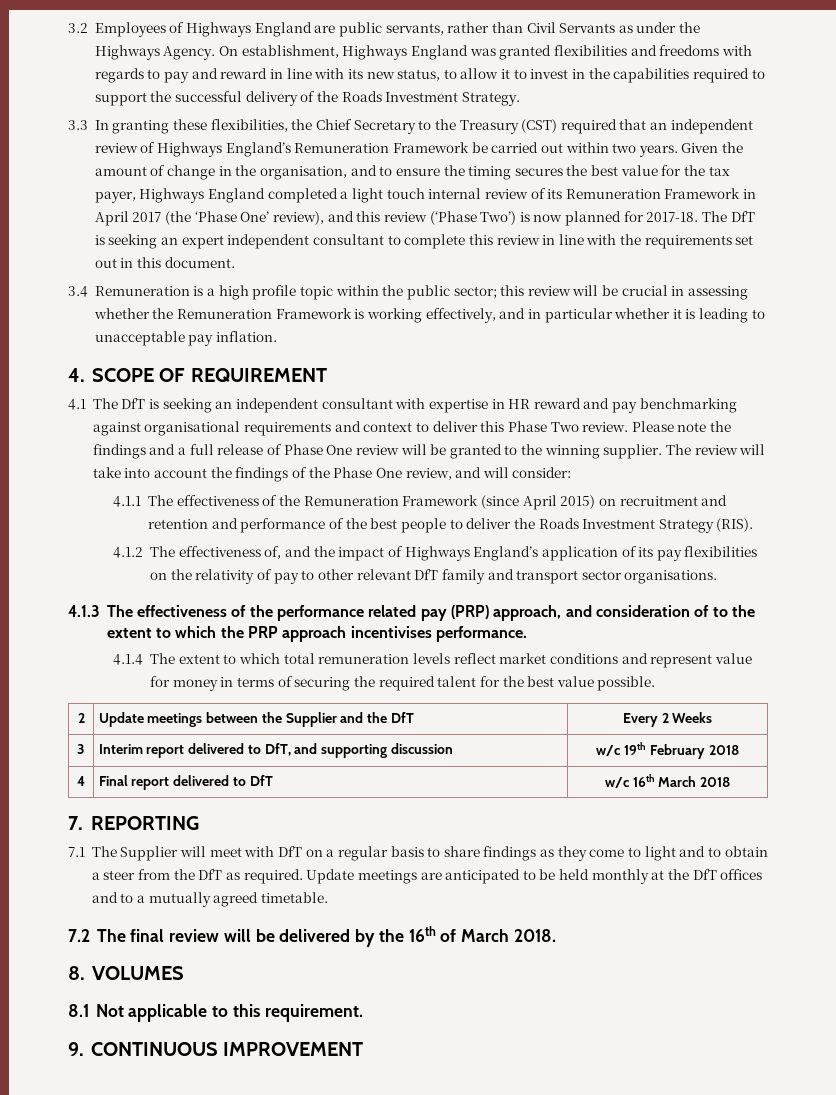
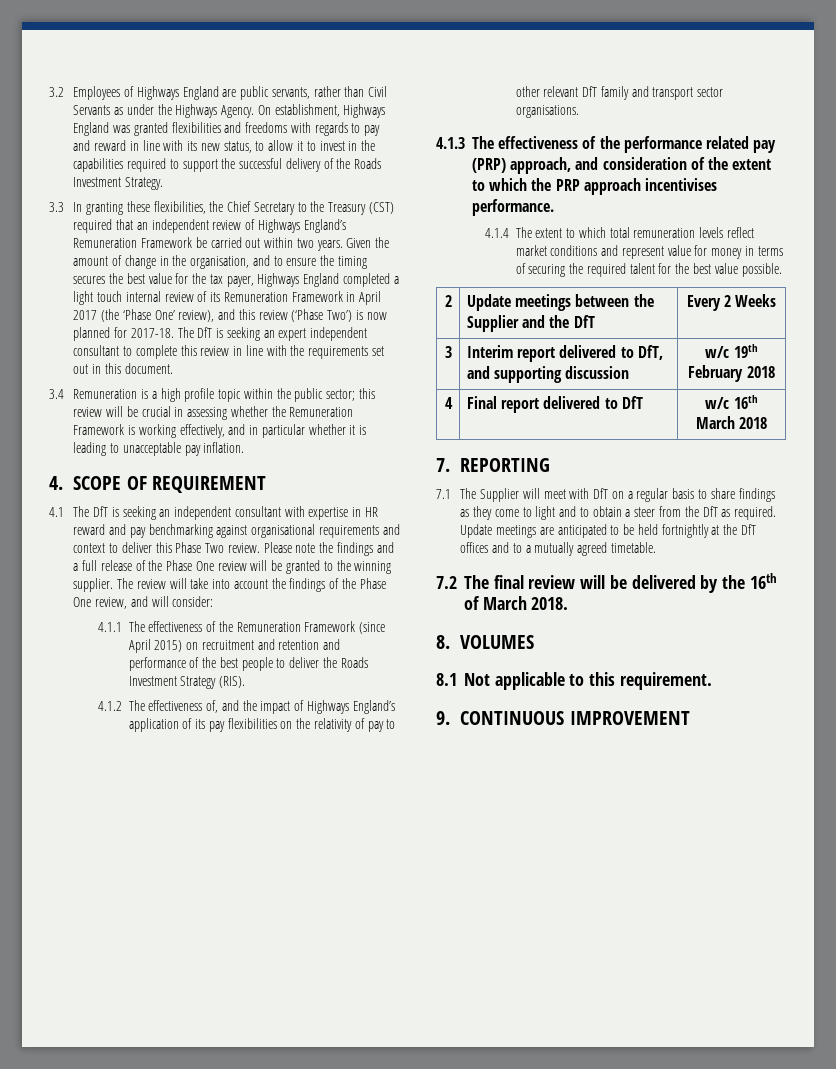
- Please note the findings and a full release of Phase One review will be granted to the winning supplier.
+ Please note the findings and a full release of the Phase One review will be granted to the winning supplier.
- 4.1.3 The effectiveness of the performance related pay (PRP) approach, and consideration of to the extent to which the PRP approach incentivises performance.
+ 4.1.3 The effectiveness of the performance related pay (PRP) approach, and consideration of the extent to which the PRP approach incentivises performance.
- Update meetings are anticipated to be held monthly at the DfT offices and to a mutually agreed timetable.
+ Update meetings are anticipated to be held fortnightly at the DfT offices and to a mutually agreed timetable.

